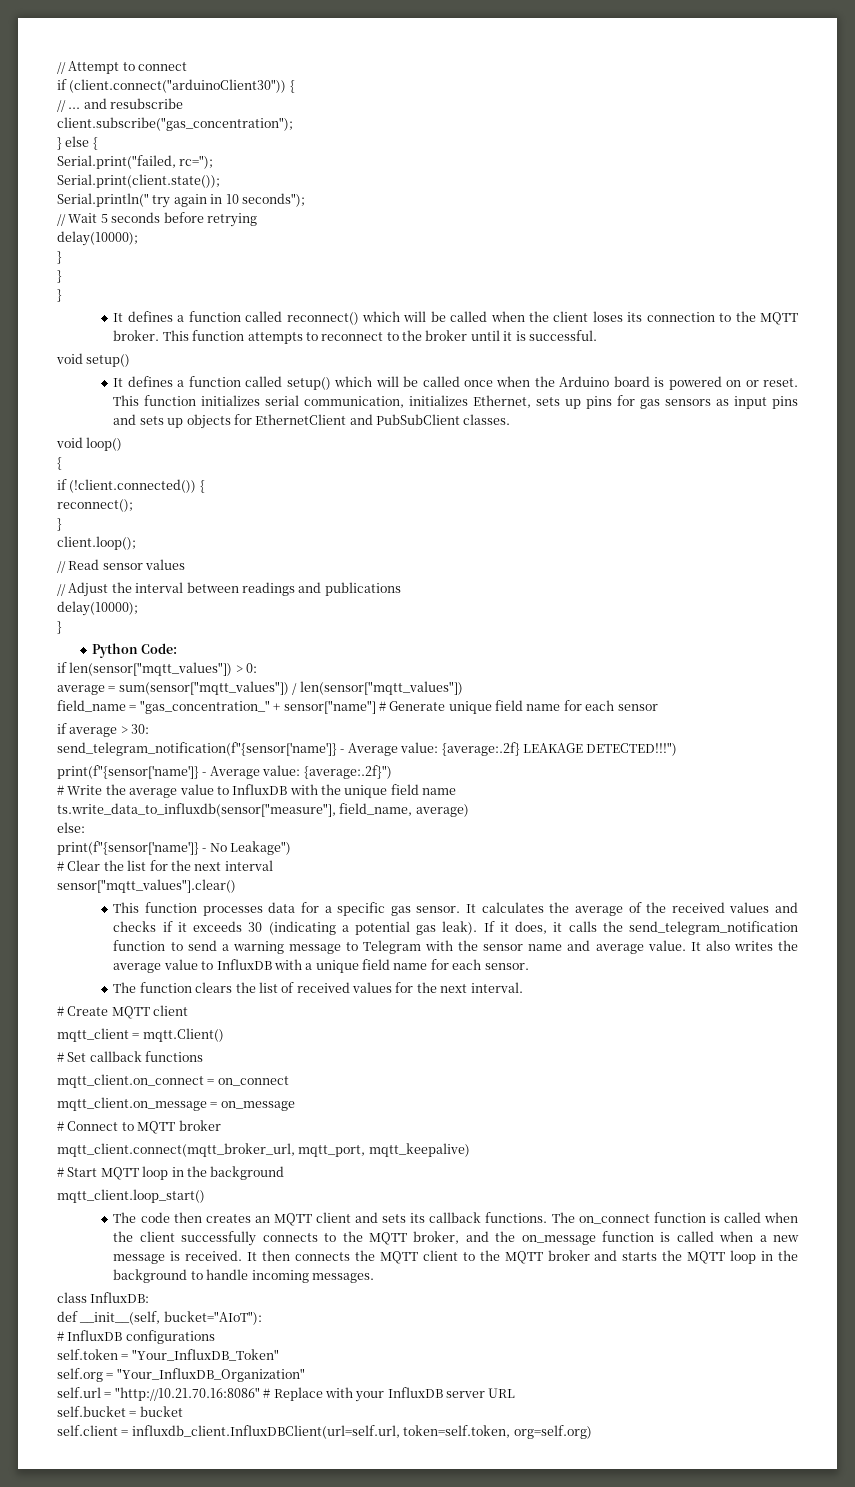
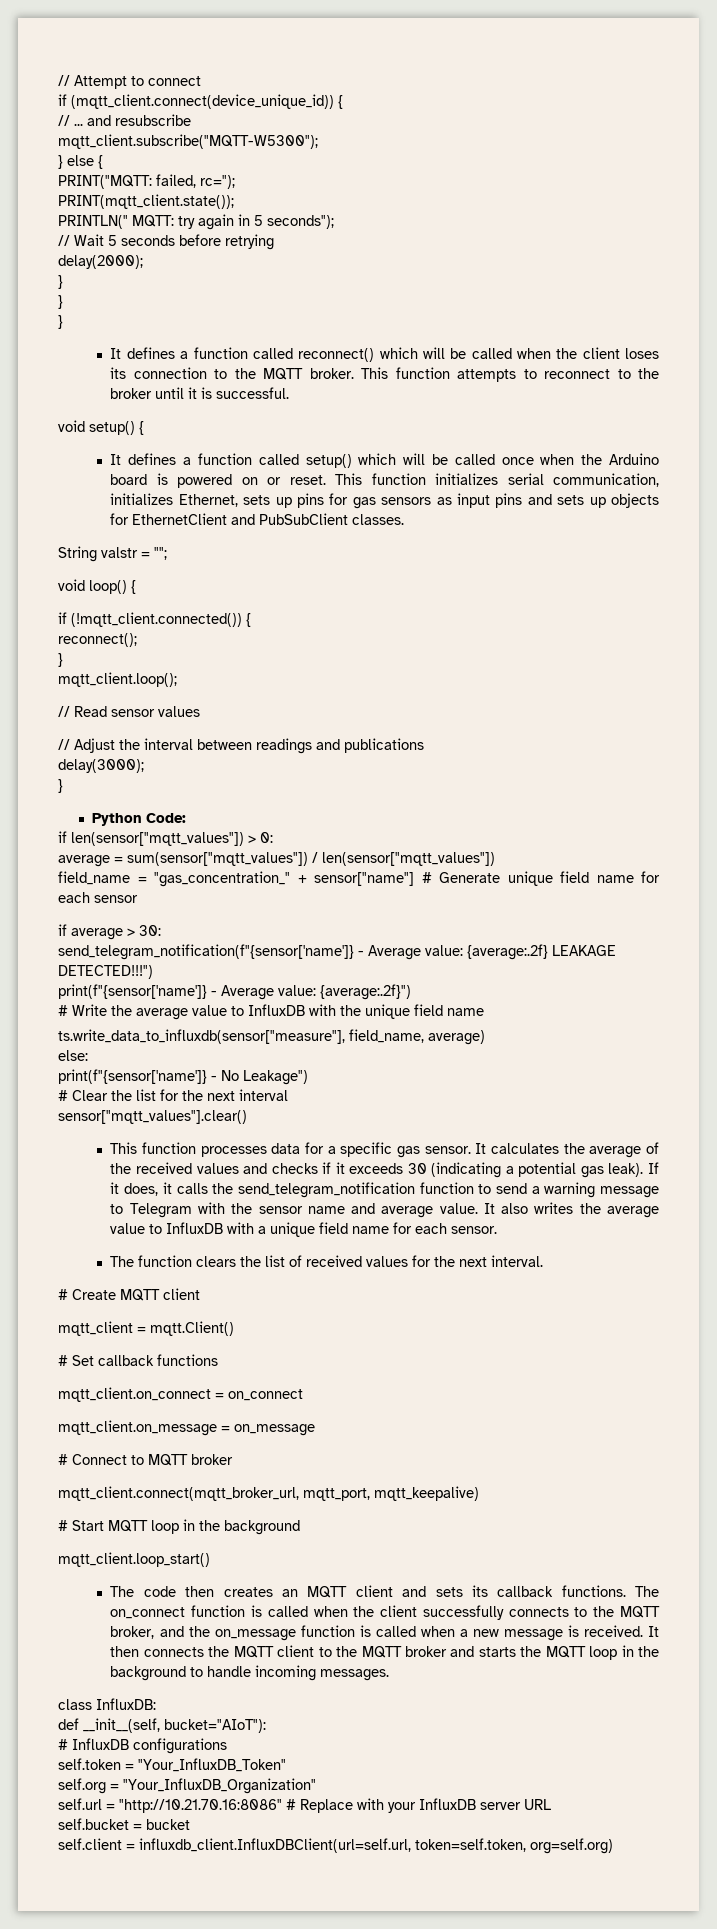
- if (client.connect("arduinoClient30")) {
+ if (mqtt_client.connect(device_unique_id)) {
- client.subscribe("gas_concentration");
+ mqtt_client.subscribe("MQTT-W5300");
- Serial.print("failed, rc=");
+ PRINT("MQTT: failed, rc=");
- Serial.print(client.state());
- Serial.println(" try again in 10 seconds");
+ PRINT(mqtt_client.state());
+ PRINTLN(" MQTT: try again in 5 seconds");
  // Wait 5 seconds before retrying
- delay(10000);
+ delay(2000);
- void setup()
+ void setup() {
+ String valstr = "";
- void loop()
- {
+ void loop() {
- if (!client.connected()) {
+ if (!mqtt_client.connected()) {
- client.loop();
+ mqtt_client.loop();
  // Adjust the interval between readings and publications
- delay(10000);
+ delay(3000);

